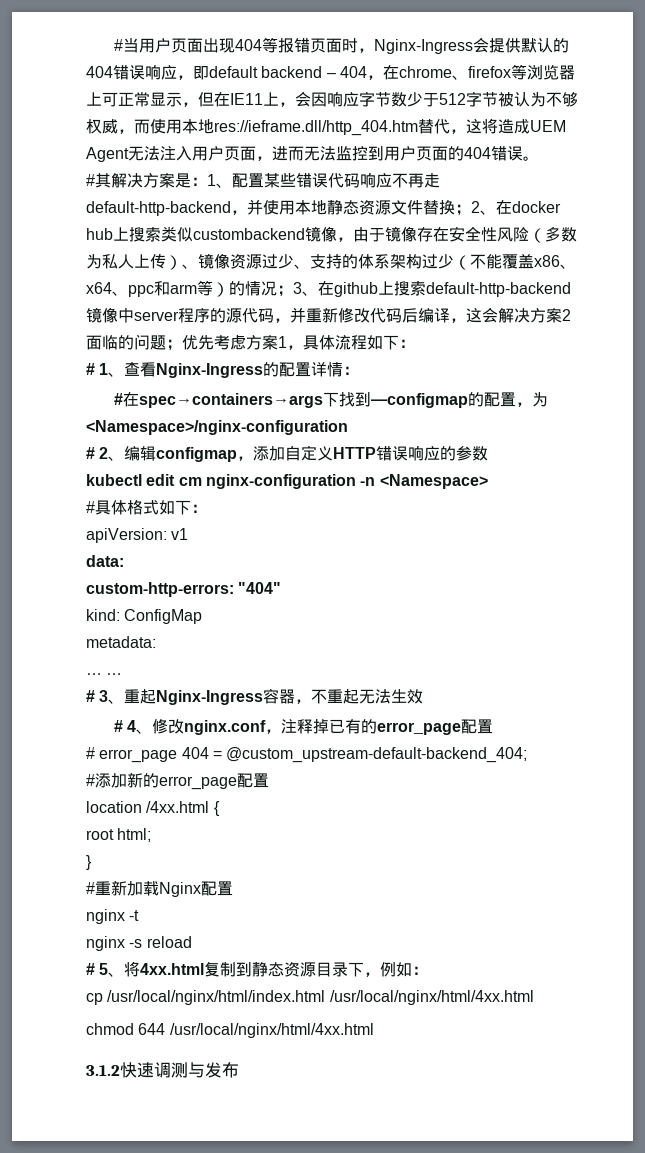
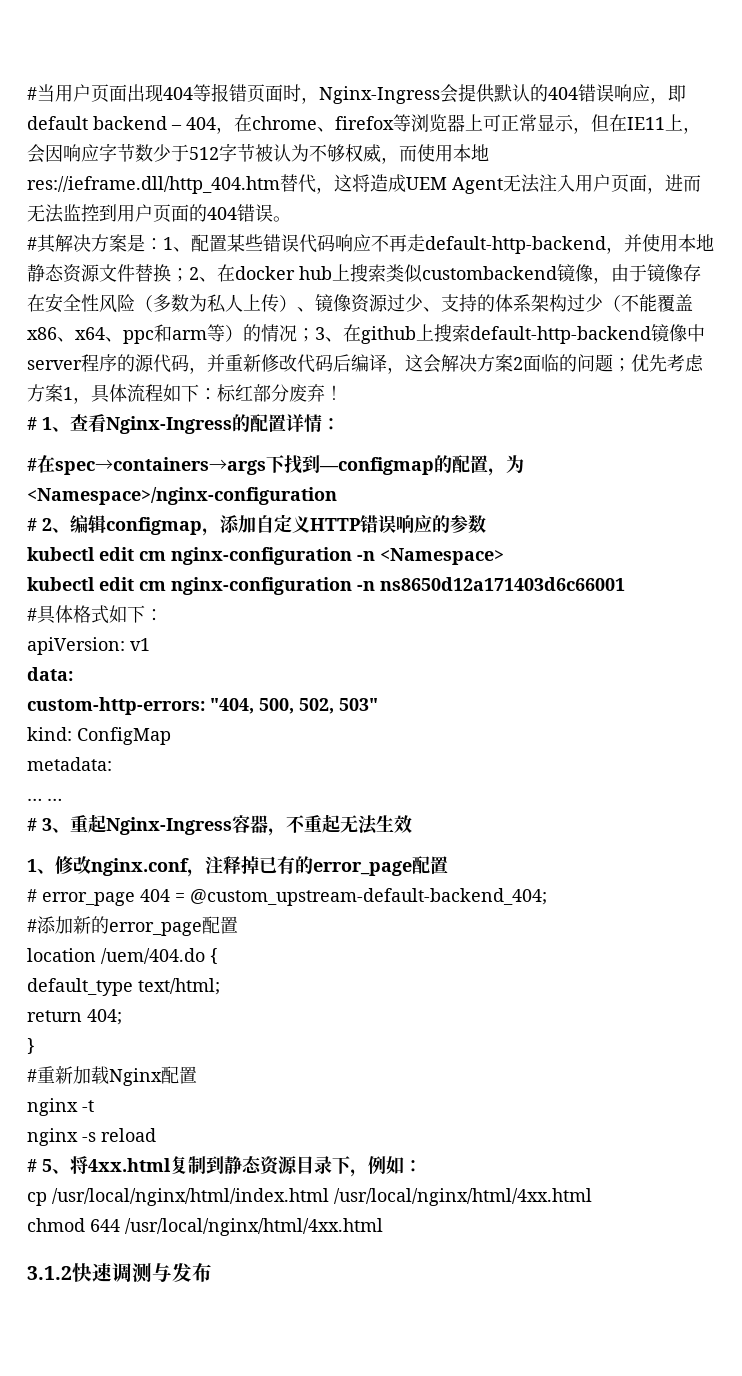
+ 标红部分废弃！
+ kubectl edit cm nginx-configuration -n ns8650d12a171403d6c66001
- custom-http-errors: "404"
+ custom-http-errors: "404, 500, 502, 503"
- # 4、修改nginx.conf，注释掉已有的error_page配置
+ 1、修改nginx.conf，注释掉已有的error_page配置
- location /4xx.html {
+ location /uem/404.do {
- root html;
+ default_type text/html;
+ return 404;

